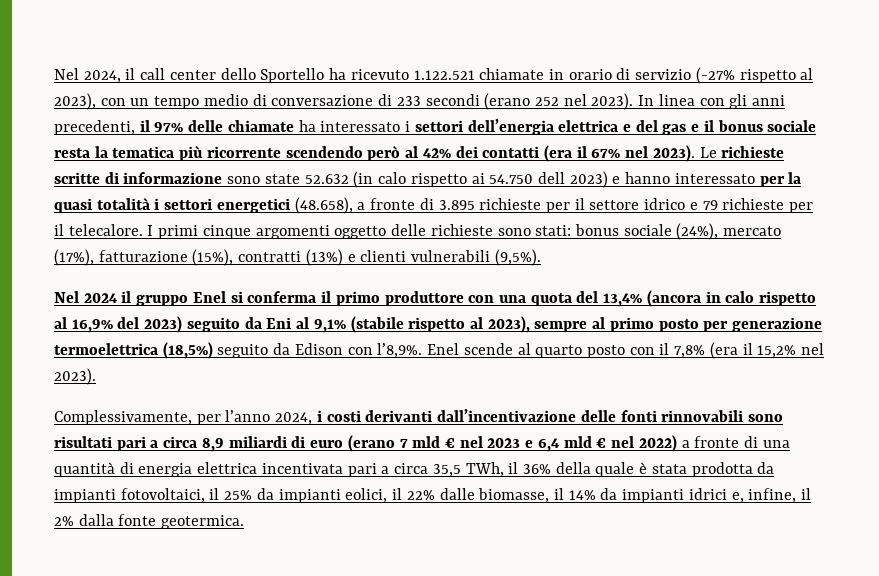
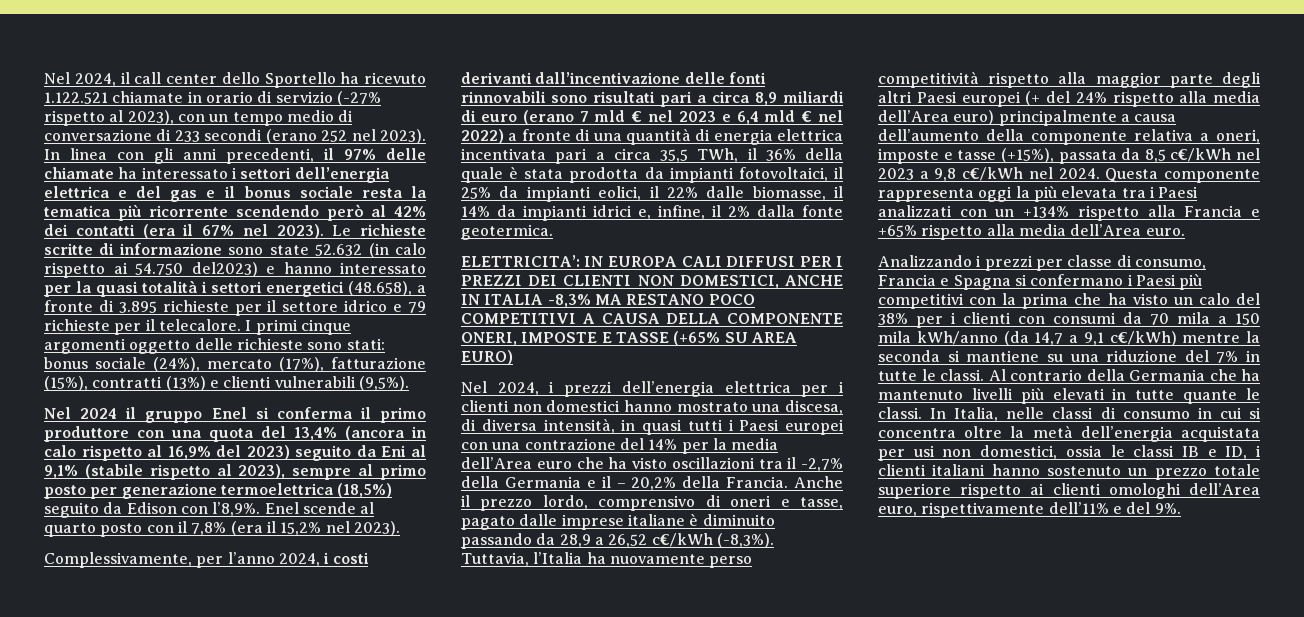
- Le richieste scritte di informazione sono state 52.632 (in calo rispetto ai 54.750 dell 2023) e hanno interessato per la quasi totalità i settori energetici (48.658), a fronte di 3.895 richieste per il settore idrico e 79 richieste per il telecalore.
+ Le richieste scritte di informazione sono state 52.632 (in calo rispetto ai 54.750 del2023) e hanno interessato per la quasi totalità i settori energetici (48.658), a fronte di 3.895 richieste per il settore idrico e 79 richieste per il telecalore.
+ ELETTRICITA’: IN EUROPA CALI DIFFUSI PER I PREZZI DEI CLIENTI NON DOMESTICI, ANCHE IN ITALIA -8,3% MA RESTANO POCO COMPETITIVI A CAUSA DELLA COMPONENTE ONERI, IMPOSTE E TASSE (+65% SU AREA EURO)
+ Nel 2024, i prezzi dell’energia elettrica per i clienti non domestici hanno mostrato una discesa, di diversa intensità, in quasi tutti i Paesi europei con una contrazione del 14% per la media dell’Area euro che ha visto oscillazioni tra il -2,7% della Germania e il – 20,2% della Francia. Anche il prezzo lordo, comprensivo di oneri e tasse, pagato dalle imprese italiane è diminuito passando da 28,9 a 26,52 c€/kWh (-8,3%). Tuttavia, l’Italia ha nuovamente perso competitività rispetto alla maggior parte degli altri Paesi europei (+ del 24% rispetto alla media dell’Area euro) principalmente a causa dell’aumento della componente relativa a oneri, imposte e tasse (+15%), passata da 8,5 c€/kWh nel 2023 a 9,8 c€/kWh nel 2024. Questa componente rappresenta oggi la più elevata tra i Paesi analizzati con un +134% rispetto alla Francia e +65% rispetto alla media dell’Area euro.
+ Analizzando i prezzi per classe di consumo, Francia e Spagna si confermano i Paesi più competitivi con la prima che ha visto un calo del 38% per i clienti con consumi da 70 mila a 150 mila kWh/anno (da 14,7 a 9,1 c€/kWh) mentre la seconda si mantiene su una riduzione del 7% in tutte le classi. Al contrario della Germania che ha mantenuto livelli più elevati in tutte quante le classi. In Italia, nelle classi di consumo in cui si concentra oltre la metà dell’energia acquistata per usi non domestici, ossia le classi IB e ID, i clienti italiani hanno sostenuto un prezzo totale superiore rispetto ai clienti omologhi dell’Area euro, rispettivamente dell’11% e del 9%.

